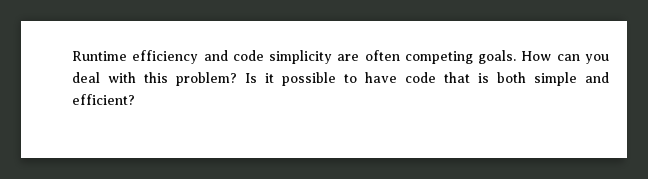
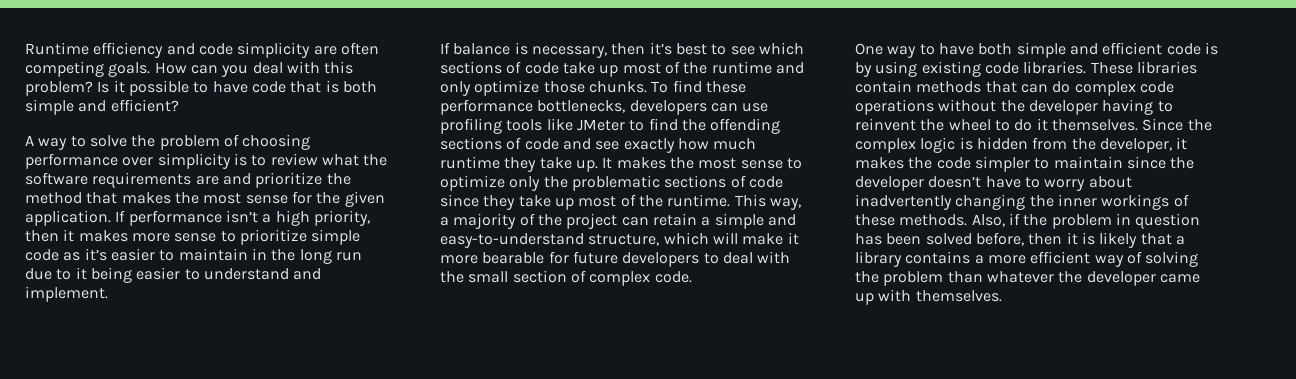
+ A way to solve the problem of choosing performance over simplicity is to review what the software requirements are and prioritize the method that makes the most sense for the given application. If performance isn’t a high priority, then it makes more sense to prioritize simple code as it’s easier to maintain in the long run due to it being easier to understand and implement.
+ If balance is necessary, then it’s best to see which sections of code take up most of the runtime and only optimize those chunks. To find these performance bottlenecks, developers can use profiling tools like JMeter to find the offending sections of code and see exactly how much runtime they take up. It makes the most sense to optimize only the problematic sections of code since they take up most of the runtime. This way, a majority of the project can retain a simple and easy-to-understand structure, which will make it more bearable for future developers to deal with the small section of complex code.
+ One way to have both simple and efficient code is by using existing code libraries. These libraries contain methods that can do complex code operations without the developer having to reinvent the wheel to do it themselves. Since the complex logic is hidden from the developer, it makes the code simpler to maintain since the developer doesn’t have to worry about inadvertently changing the inner workings of these methods. Also, if the problem in question has been solved before, then it is likely that a library contains a more efficient way of solving the problem than whatever the developer came up with themselves.

